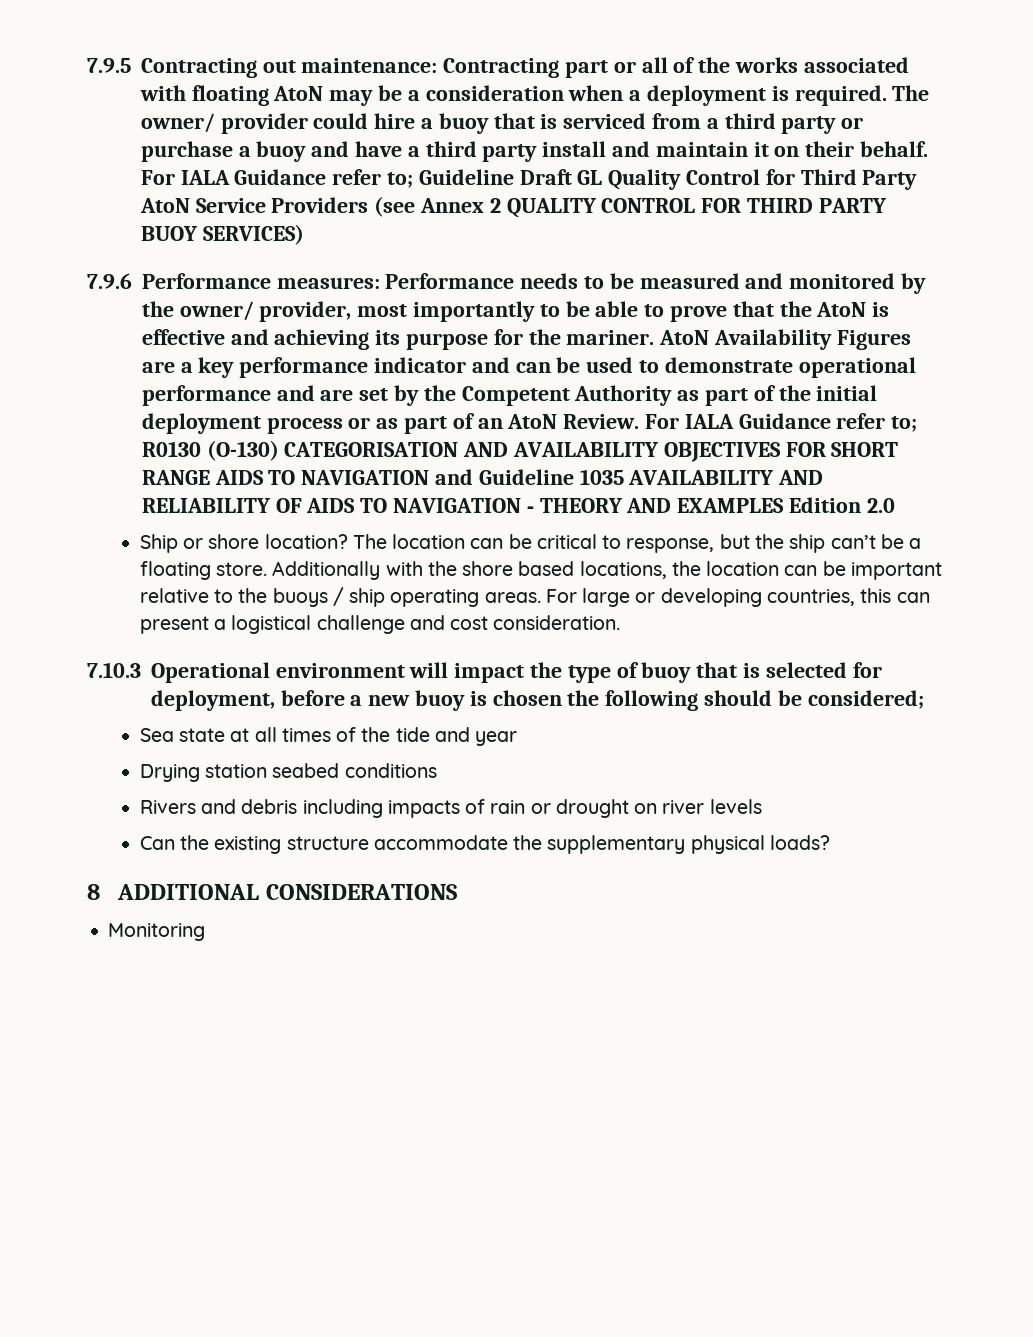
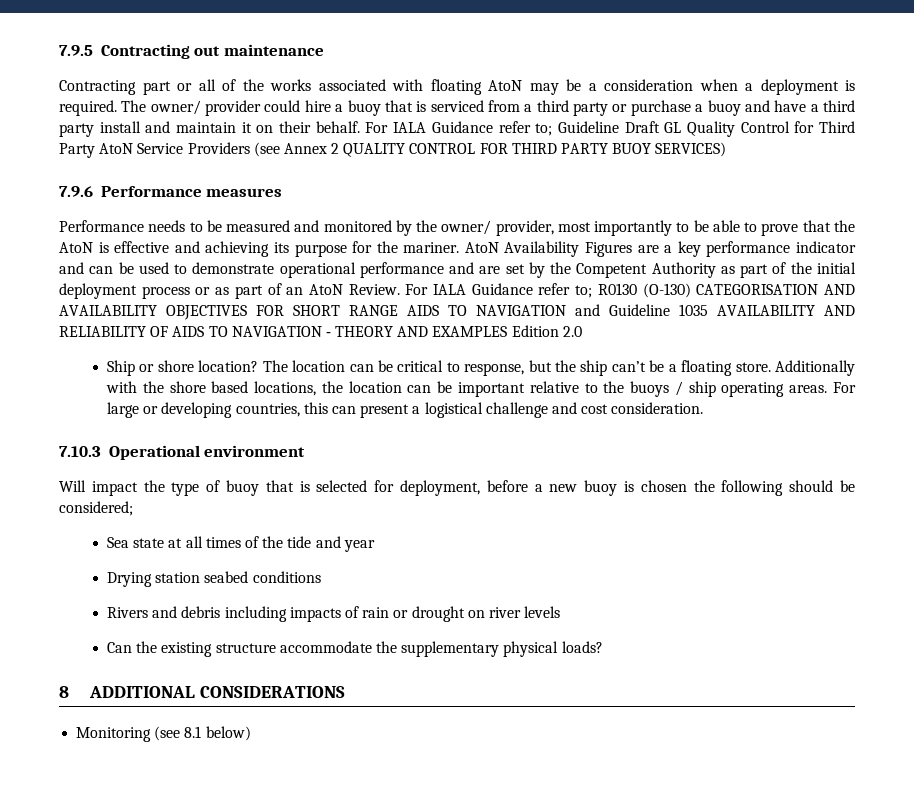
- 7.9.5 Contracting out maintenance: Contracting part or all of the works associated with floating AtoN may be a consideration when a deployment is required.
+ 7.9.5 Contracting out maintenance
+ Contracting part or all of the works associated with floating AtoN may be a consideration when a deployment is required.
- 7.9.6 Performance measures: Performance needs to be measured and monitored by the owner/ provider, most importantly to be able to prove that the AtoN is effective and achieving its purpose for the mariner.
+ 7.9.6 Performance measures
+ Performance needs to be measured and monitored by the owner/ provider, most importantly to be able to prove that the AtoN is effective and achieving its purpose for the mariner.
- 7.10.3 Operational environment will impact the type of buoy that is selected for deployment, before a new buoy is chosen the following should be considered;
+ 7.10.3 Operational environment
+ Will impact the type of buoy that is selected for deployment, before a new buoy is chosen the following should be considered;
- Monitoring
+ Monitoring (see 8.1 below)

